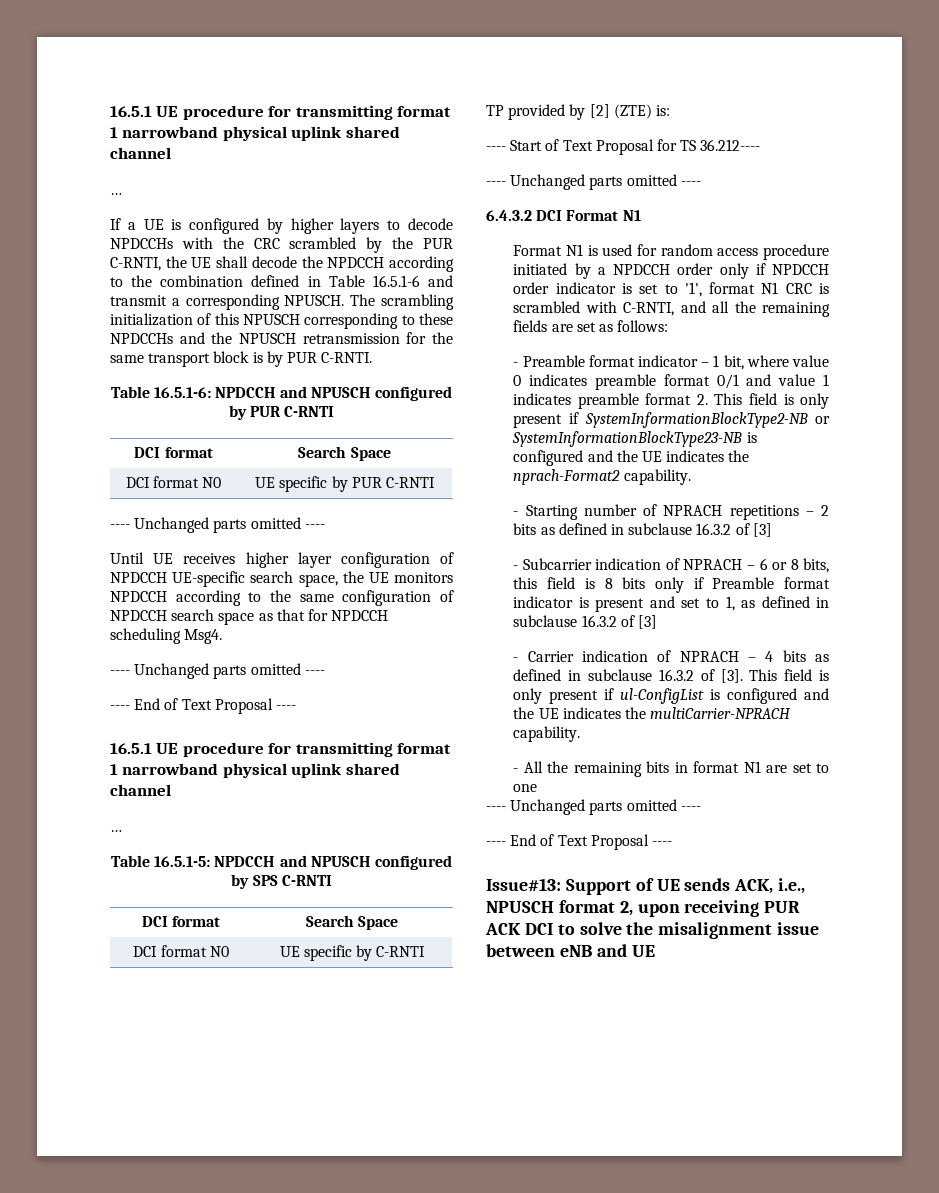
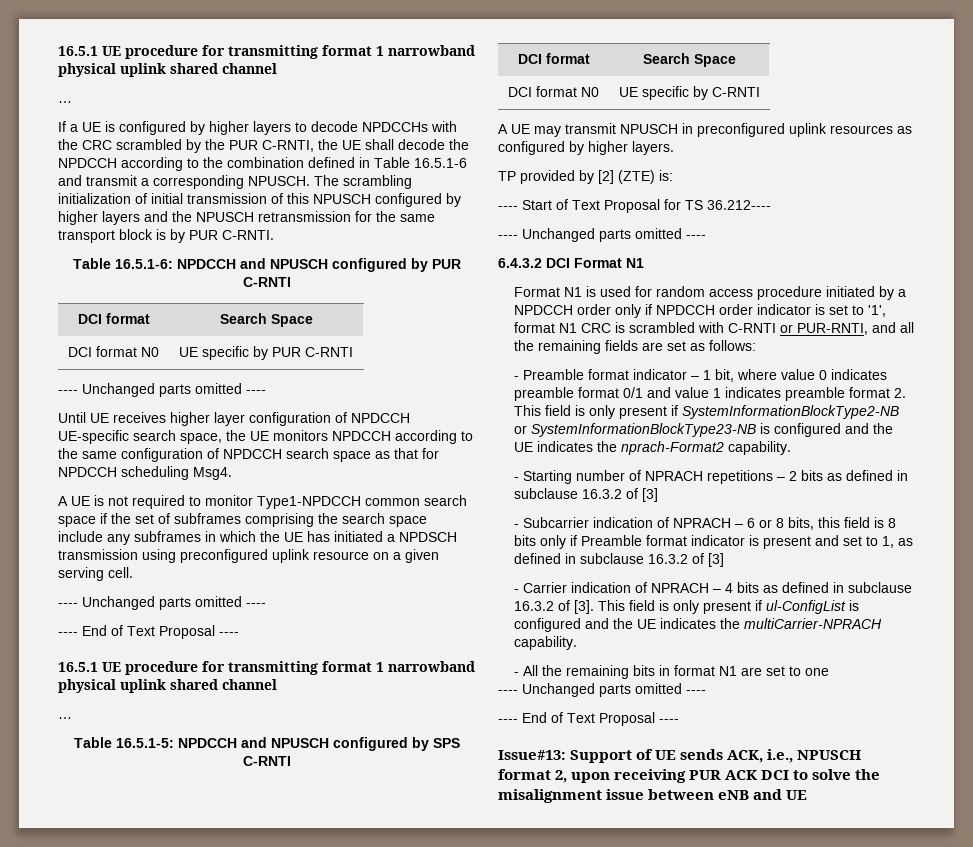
- The scrambling initialization of this NPUSCH corresponding to these NPDCCHs and the NPUSCH retransmission for the same transport block is by PUR C-RNTI.
+ The scrambling initialization of initial transmission of this NPUSCH configured by higher layers and the NPUSCH retransmission for the same transport block is by PUR C-RNTI.
+ A UE is not required to monitor Type1-NPDCCH common search space if the set of subframes comprising the search space include any subframes in which the UE has initiated a NPDSCH transmission using preconfigured uplink resource on a given serving cell.
+ A UE may transmit NPUSCH in preconfigured uplink resources as configured by higher layers.
- Format N1 is used for random access procedure initiated by a NPDCCH order only if NPDCCH order indicator is set to '1', format N1 CRC is scrambled with C-RNTI, and all the remaining fields are set as follows:
+ Format N1 is used for random access procedure initiated by a NPDCCH order only if NPDCCH order indicator is set to '1', format N1 CRC is scrambled with C-RNTI or PUR-RNTI, and all the remaining fields are set as follows:

